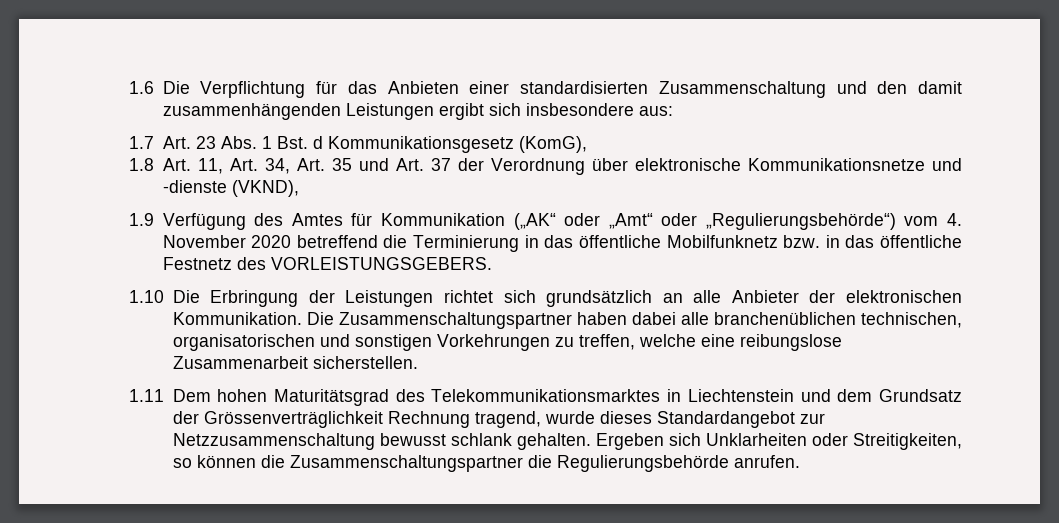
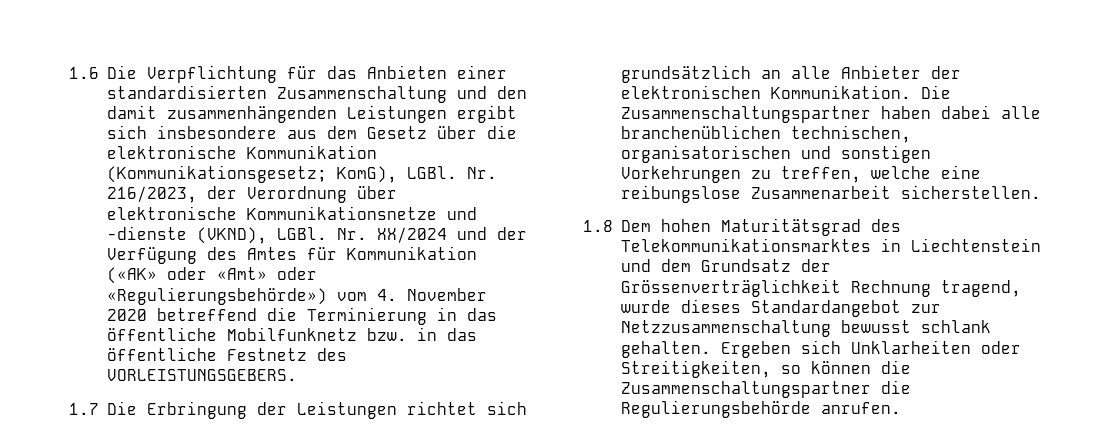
- 1.6 Die Verpflichtung für das Anbieten einer standardisierten Zusammenschaltung und den damit zusammenhängenden Leistungen ergibt sich insbesondere aus:
- 1.7 Art. 23 Abs. 1 Bst. d Kommunikationsgesetz (KomG),
- 1.8 Art. 11, Art. 34, Art. 35 und Art. 37 der Verordnung über elektronische Kommunikationsnetze und -dienste (VKND),
- 1.9 Verfügung des Amtes für Kommunikation („AK“ oder „Amt“ oder „Regulierungsbehörde“) vom 4. November 2020 betreffend die Terminierung in das öffentliche Mobilfunknetz bzw. in das öffentliche Festnetz des VORLEISTUNGSGEBERS.
+ 1.6 Die Verpflichtung für das Anbieten einer standardisierten Zusammenschaltung und den damit zusammenhängenden Leistungen ergibt sich insbesondere aus dem Gesetz über die elektronische Kommunikation (Kommunikationsgesetz; KomG), LGBl. Nr. 216/2023, der Verordnung über elektronische Kommunikationsnetze und -dienste (VKND), LGBl. Nr. XX/2024 und der Verfügung des Amtes für Kommunikation («AK» oder «Amt» oder «Regulierungsbehörde») vom 4. November 2020 betreffend die Terminierung in das öffentliche Mobilfunknetz bzw. in das öffentliche Festnetz des VORLEISTUNGSGEBERS.
- 1.10 Die Erbringung der Leistungen richtet sich grundsätzlich an alle Anbieter der elektronischen Kommunikation.
+ 1.7 Die Erbringung der Leistungen richtet sich grundsätzlich an alle Anbieter der elektronischen Kommunikation.
- 1.11 Dem hohen Maturitätsgrad des Telekommunikationsmarktes in Liechtenstein und dem Grundsatz der Grössenverträglichkeit Rechnung tragend, wurde dieses Standardangebot zur Netzzusammenschaltung bewusst schlank gehalten.
+ 1.8 Dem hohen Maturitätsgrad des Telekommunikationsmarktes in Liechtenstein und dem Grundsatz der Grössenverträglichkeit Rechnung tragend, wurde dieses Standardangebot zur Netzzusammenschaltung bewusst schlank gehalten.

